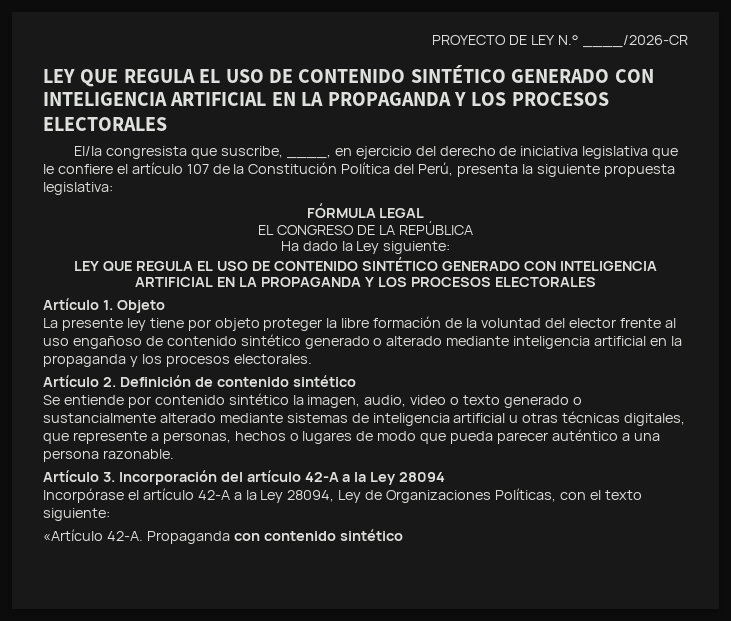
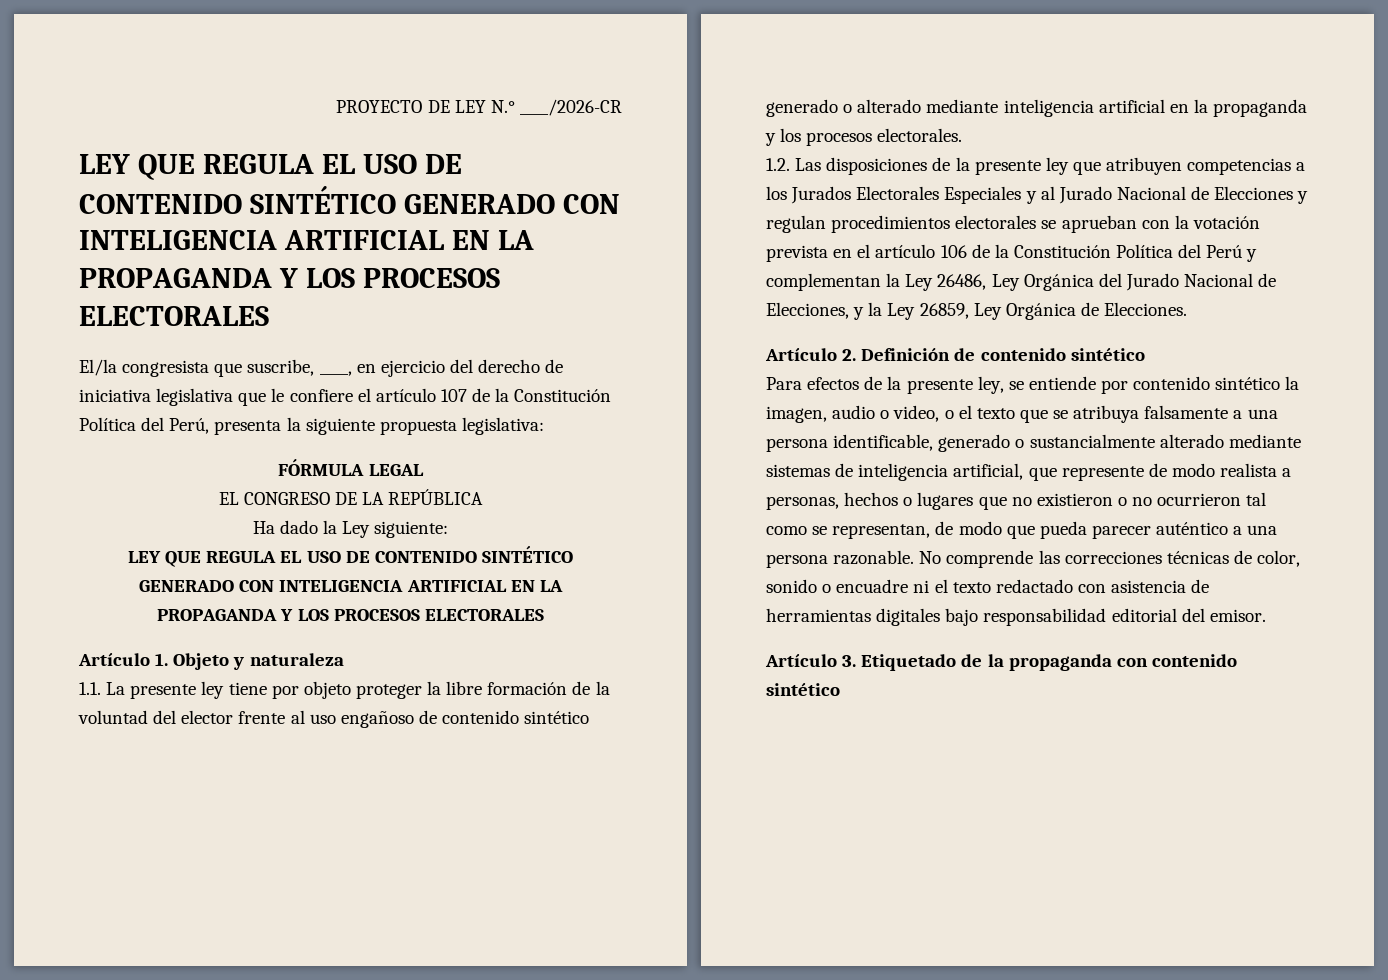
- Artículo 1. Objeto
- La presente ley tiene por objeto proteger la libre formación de la voluntad del elector frente al uso engañoso de contenido sintético generado o alterado mediante inteligencia artificial en la propaganda y los procesos electorales.
+ Artículo 1. Objeto y naturaleza
+ 1.1. La presente ley tiene por objeto proteger la libre formación de la voluntad del elector frente al uso engañoso de contenido sintético generado o alterado mediante inteligencia artificial en la propaganda y los procesos electorales.
+ 1.2. Las disposiciones de la presente ley que atribuyen competencias a los Jurados Electorales Especiales y al Jurado Nacional de Elecciones y regulan procedimientos electorales se aprueban con la votación prevista en el artículo 106 de la Constitución Política del Perú y complementan la Ley 26486, Ley Orgánica del Jurado Nacional de Elecciones, y la Ley 26859, Ley Orgánica de Elecciones.
- Se entiende por contenido sintético la imagen, audio, video o texto generado o sustancialmente alterado mediante sistemas de inteligencia artificial u otras técnicas digitales, que represente a personas, hechos o lugares de modo que pueda parecer auténtico a una persona razonable.
- Artículo 3. Incorporación del artículo 42-A a la Ley 28094
- Incorpórase el artículo 42-A a la Ley 28094, Ley de Organizaciones Políticas, con el texto siguiente:
- «Artículo 42-A. Propaganda con contenido sintético
+ Para efectos de la presente ley, se entiende por contenido sintético la imagen, audio o video, o el texto que se atribuya falsamente a una persona identificable, generado o sustancialmente alterado mediante sistemas de inteligencia artificial, que represente de modo realista a personas, hechos o lugares que no existieron o no ocurrieron tal como se representan, de modo que pueda parecer auténtico a una persona razonable. No comprende las correcciones técnicas de color, sonido o encuadre ni el texto redactado con asistencia de herramientas digitales bajo responsabilidad editorial del emisor.
+ Artículo 3. Etiquetado de la propaganda con contenido sintético

